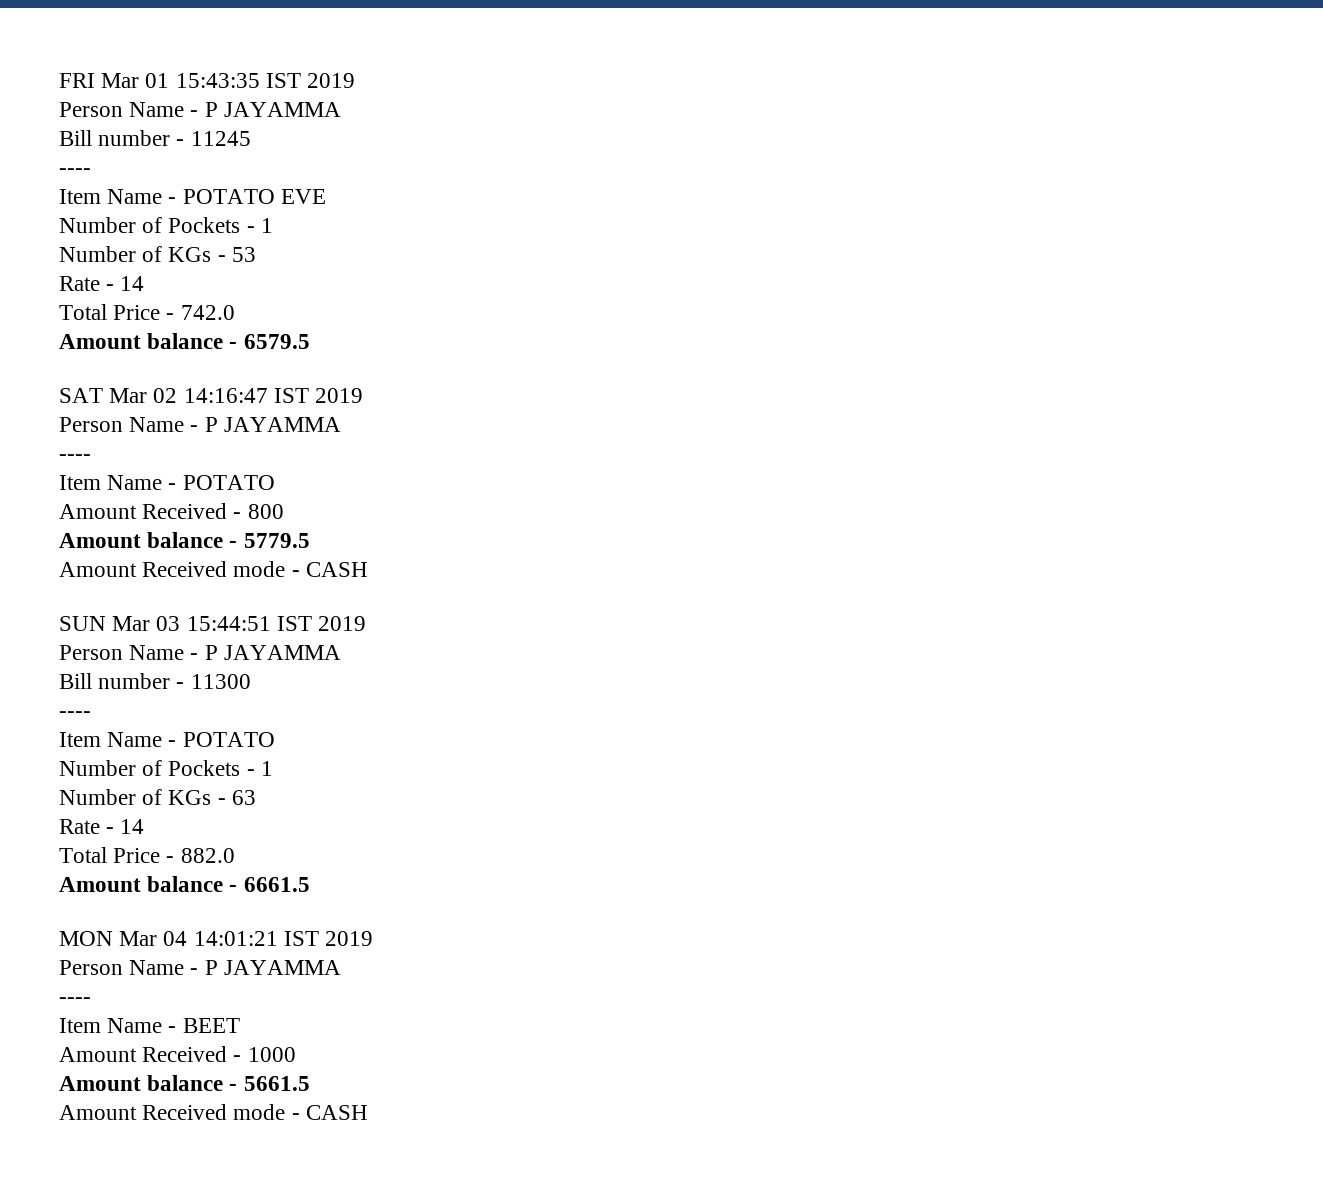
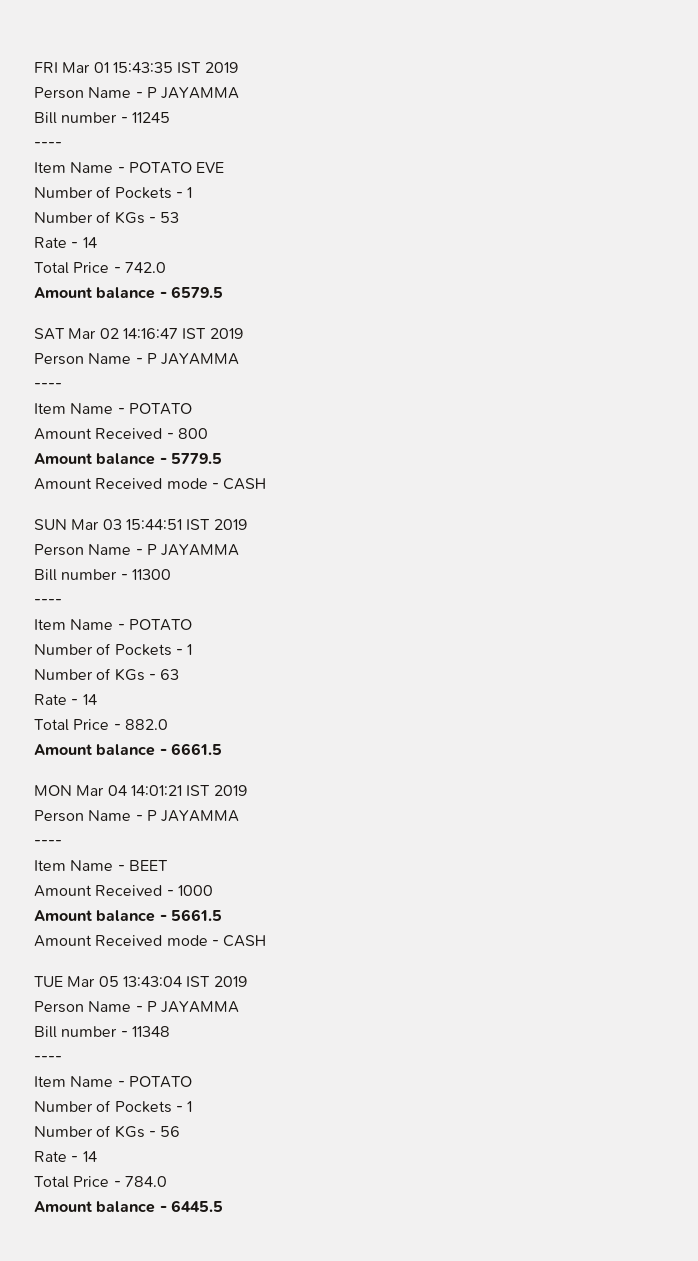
+ TUE Mar 05 13:43:04 IST 2019
+ Person Name - P JAYAMMA
+ Bill number - 11348
+ ----
+ Item Name - POTATO
+ Number of Pockets - 1
+ Number of KGs - 56
+ Rate - 14
+ Total Price - 784.0
+ Amount balance - 6445.5

